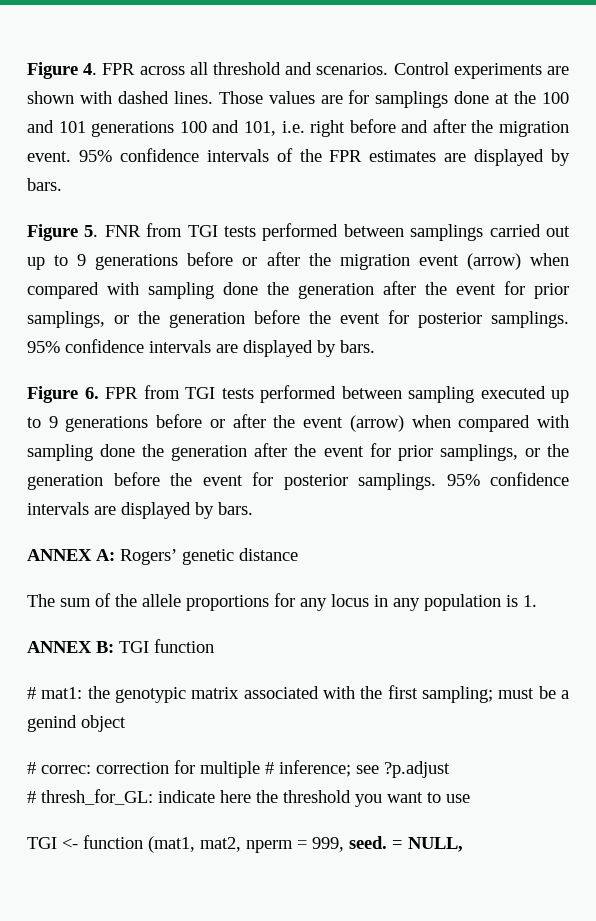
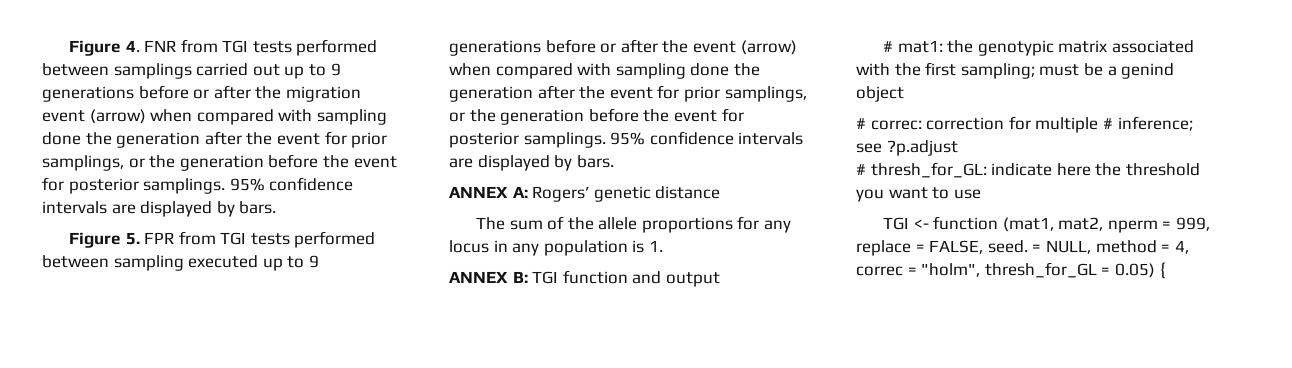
- Figure 4. FPR across all threshold and scenarios. Control experiments are shown with dashed lines. Those values are for samplings done at the 100 and 101 generations 100 and 101, i.e. right before and after the migration event. 95% confidence intervals of the FPR estimates are displayed by bars.
- Figure 5. FNR from TGI tests performed between samplings carried out up to 9 generations before or after the migration event (arrow) when compared with sampling done the generation after the event for prior samplings, or the generation before the event for posterior samplings.
+ Figure 4. FNR from TGI tests performed between samplings carried out up to 9 generations before or after the migration event (arrow) when compared with sampling done the generation after the event for prior samplings, or the generation before the event for posterior samplings.
- Figure 6. FPR from TGI tests performed between sampling executed up to 9 generations before or after the event (arrow) when compared with sampling done the generation after the event for prior samplings, or the generation before the event for posterior samplings.
+ Figure 5. FPR from TGI tests performed between sampling executed up to 9 generations before or after the event (arrow) when compared with sampling done the generation after the event for prior samplings, or the generation before the event for posterior samplings.
- ANNEX B: TGI function
+ ANNEX B: TGI function and output
- TGI <- function (mat1, mat2, nperm = 999, seed. = NULL,
+ TGI <- function (mat1, mat2, nperm = 999, replace = FALSE, seed. = NULL, method = 4, correc = "holm", thresh_for_GL = 0.05) {

